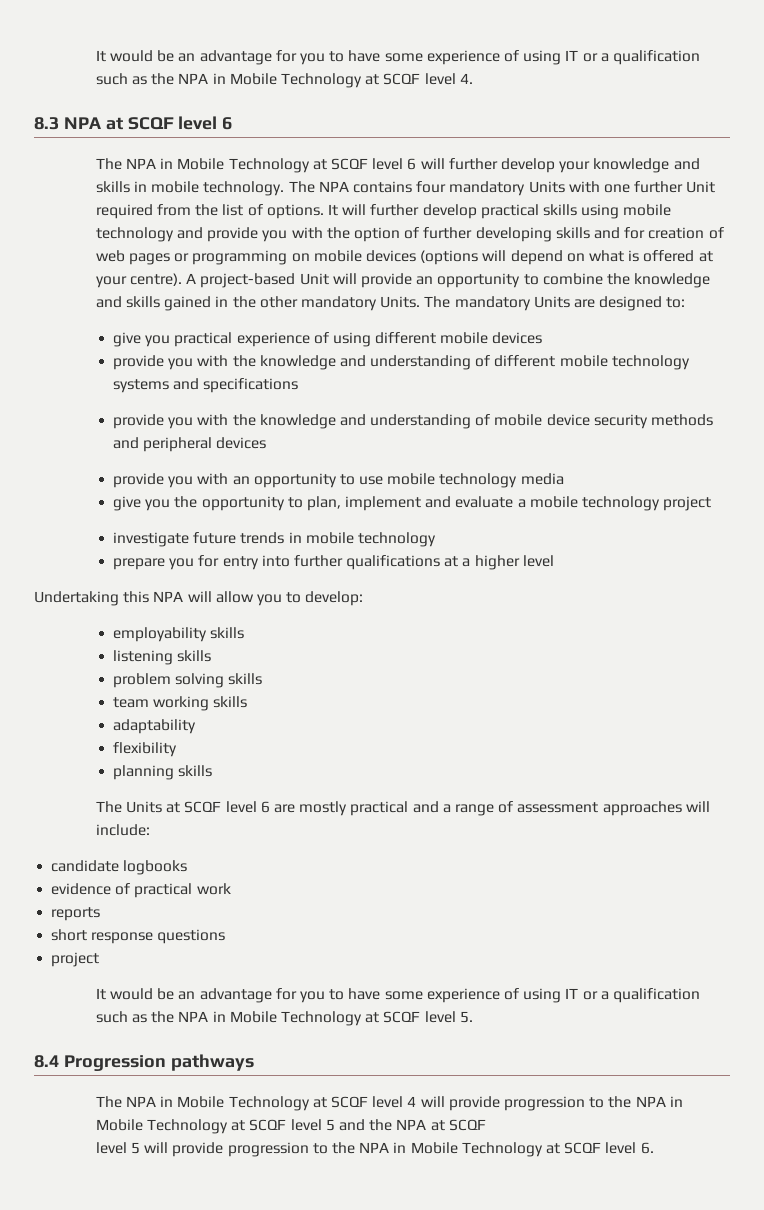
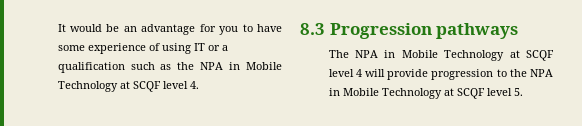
- 8.3 NPA at SCQF level 6
- The NPA in Mobile Technology at SCQF level 6 will further develop your knowledge and skills in mobile technology. The NPA contains four mandatory Units with one further Unit required from the list of options. It will further develop practical skills using mobile technology and provide you with the option of further developing skills and for creation of web pages or programming on mobile devices (options will depend on what is offered at your centre). A project-based Unit will provide an opportunity to combine the knowledge and skills gained in the other mandatory Units. The mandatory Units are designed to:
- give you practical experience of using different mobile devices
- provide you with the knowledge and understanding of different mobile technology systems and specifications
- provide you with the knowledge and understanding of mobile device security methods and peripheral devices
- provide you with an opportunity to use mobile technology media
- give you the opportunity to plan, implement and evaluate a mobile technology project
- investigate future trends in mobile technology
- prepare you for entry into further qualifications at a higher level
- Undertaking this NPA will allow you to develop:
- employability skills
- listening skills
- problem solving skills
- team working skills
- adaptability
- flexibility
- planning skills
- The Units at SCQF level 6 are mostly practical and a range of assessment approaches will include:
- candidate logbooks
- evidence of practical work
- reports
- short response questions
- project
- It would be an advantage for you to have some experience of using IT or a qualification such as the NPA in Mobile Technology at SCQF level 5.
- 8.4 Progression pathways
+ 8.3 Progression pathways
- The NPA in Mobile Technology at SCQF level 4 will provide progression to the NPA in Mobile Technology at SCQF level 5 and the NPA at SCQF
- level 5 will provide progression to the NPA in Mobile Technology at SCQF level 6.
+ The NPA in Mobile Technology at SCQF level 4 will provide progression to the NPA in Mobile Technology at SCQF level 5.

